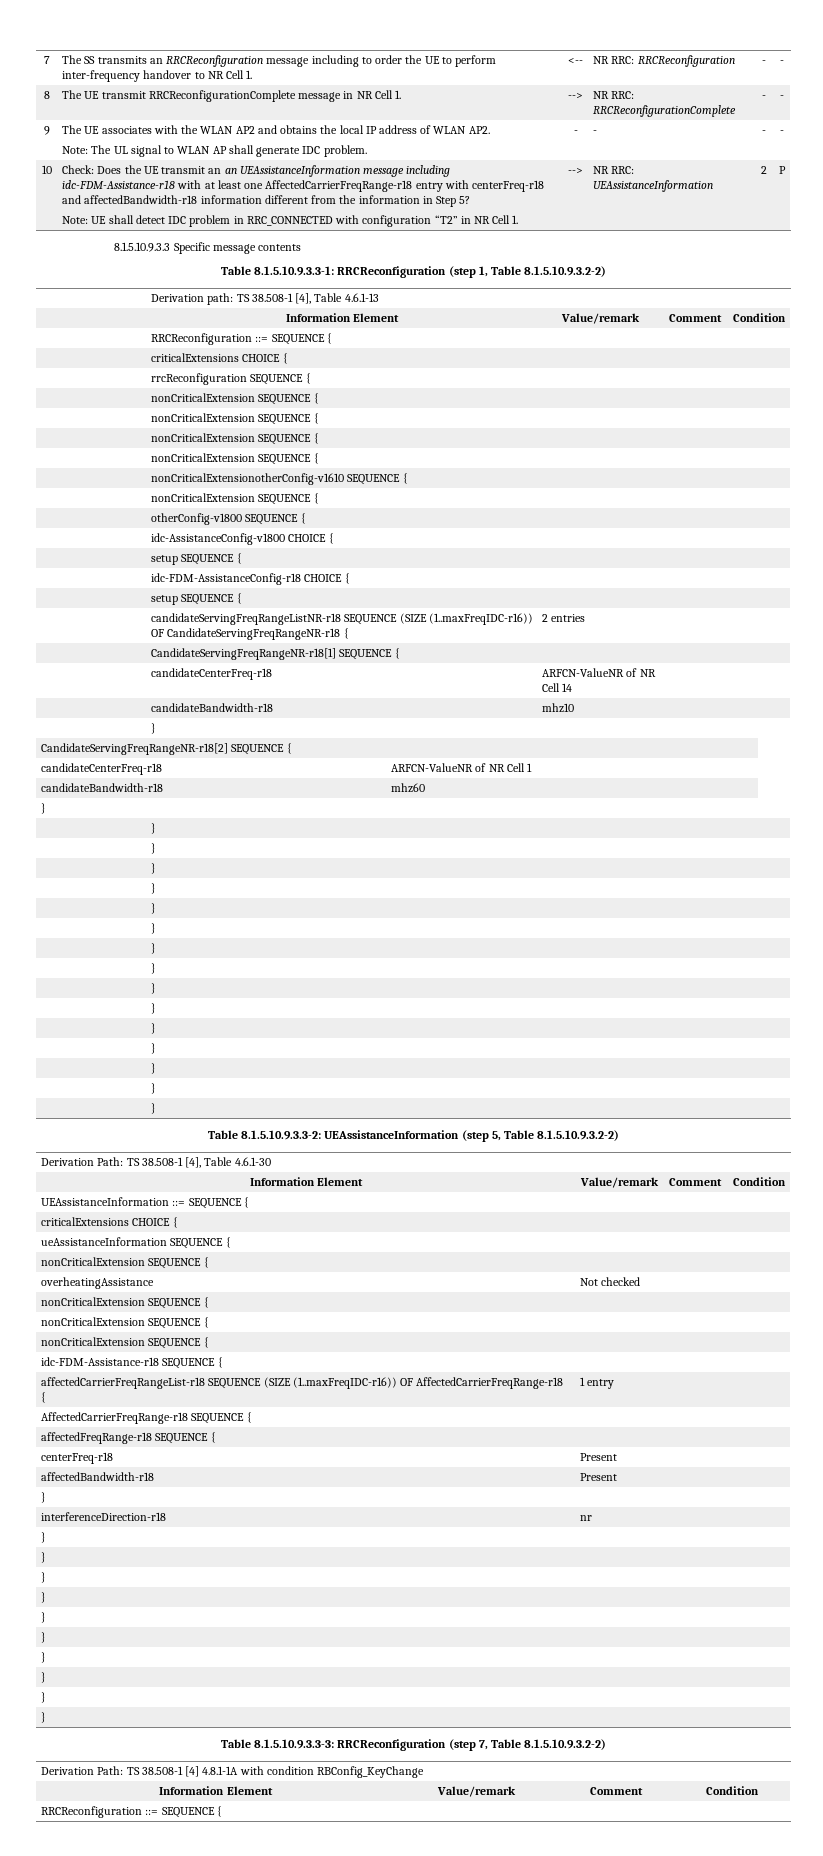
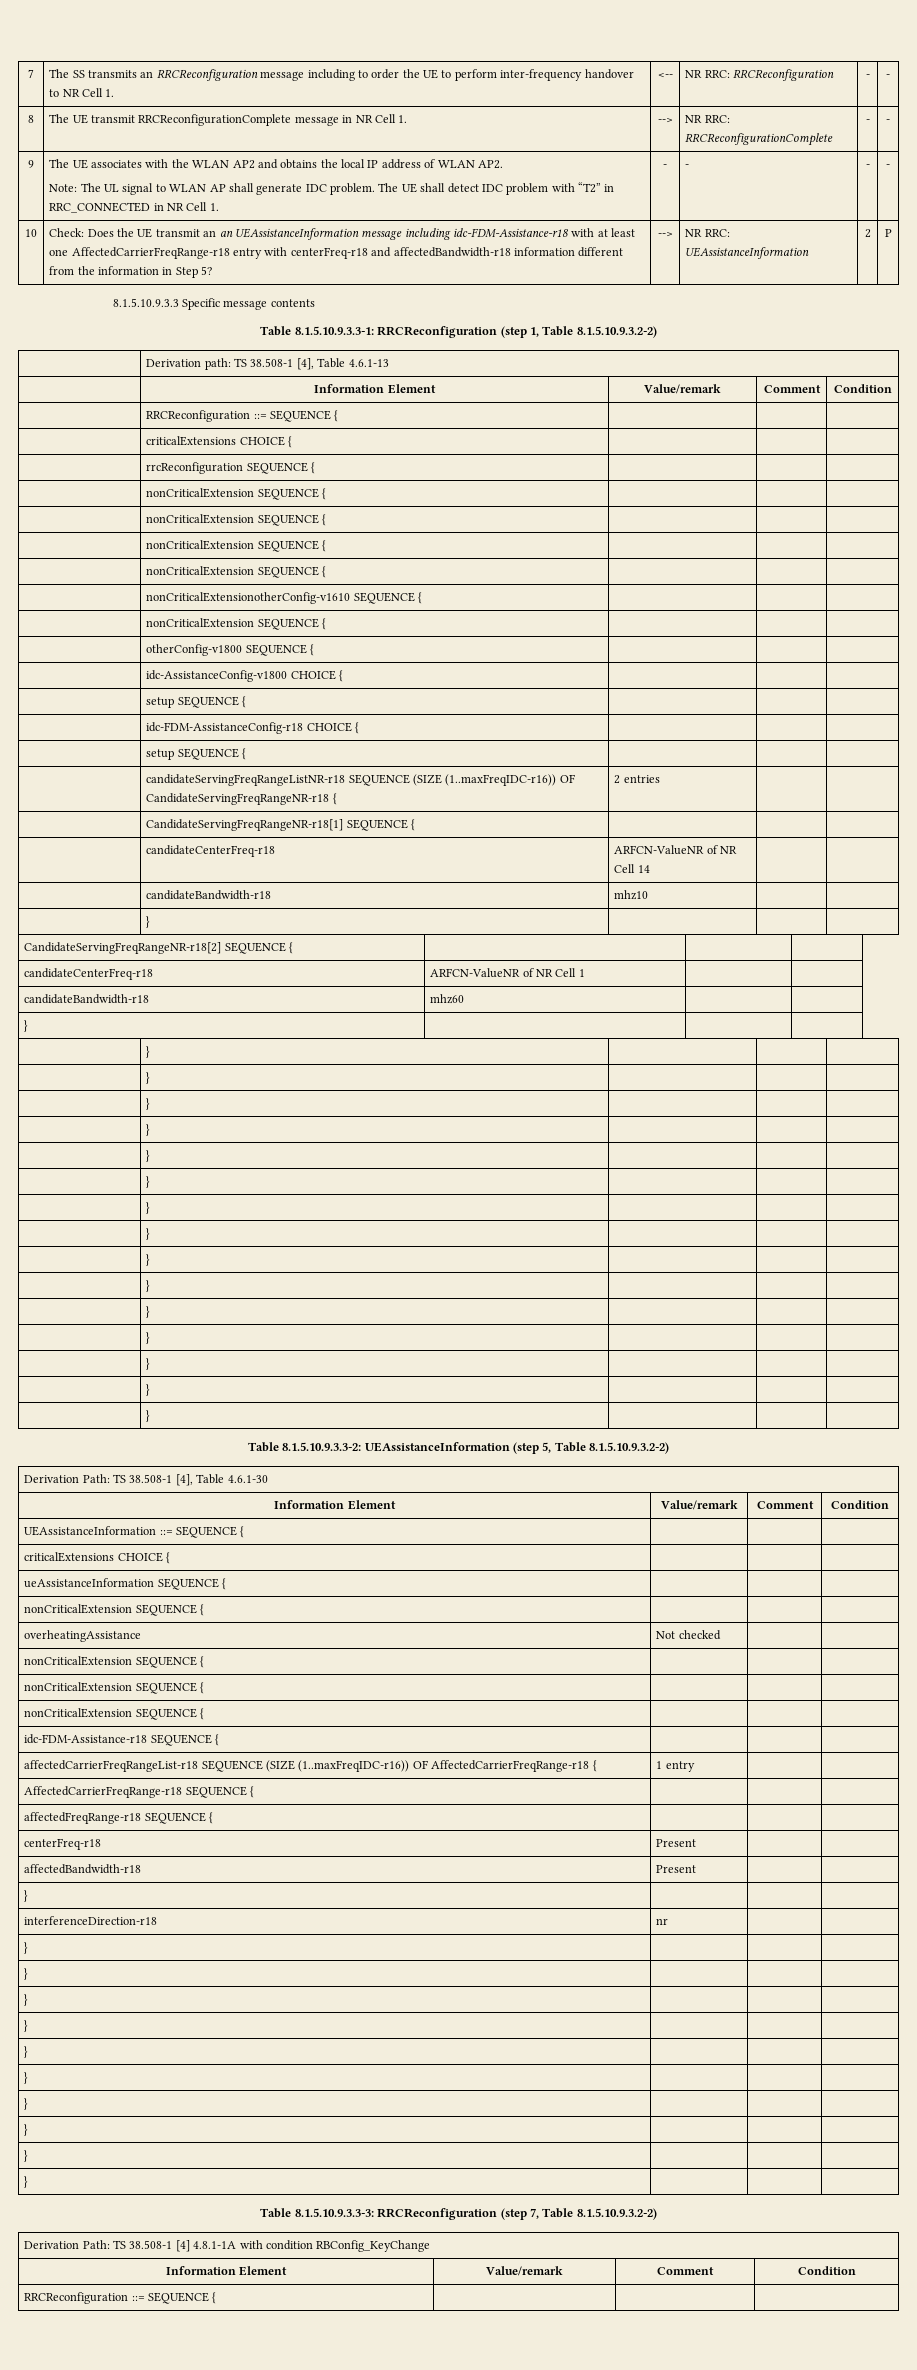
+ The UE shall detect IDC problem with “T2” in RRC_CONNECTED in NR Cell 1.
- Note: UE shall detect IDC problem in RRC_CONNECTED with configuration “T2” in NR Cell 1.

